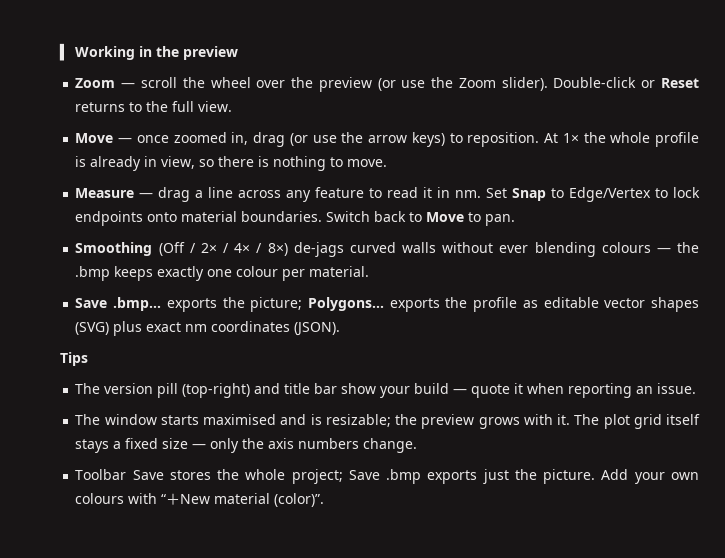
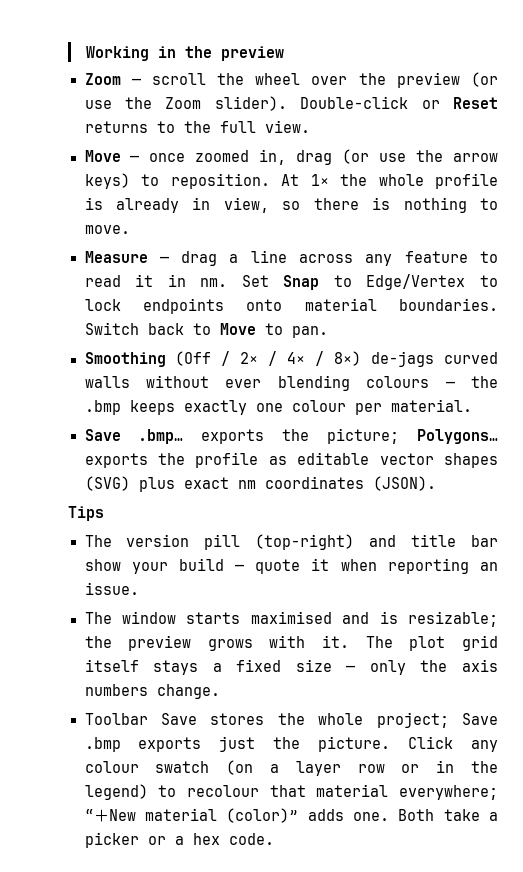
- Add your own colours with “＋New material (color)”.
+ Click any colour swatch (on a layer row or in the legend) to recolour that material everywhere; “＋New material (color)” adds one. Both take a picker or a hex code.

